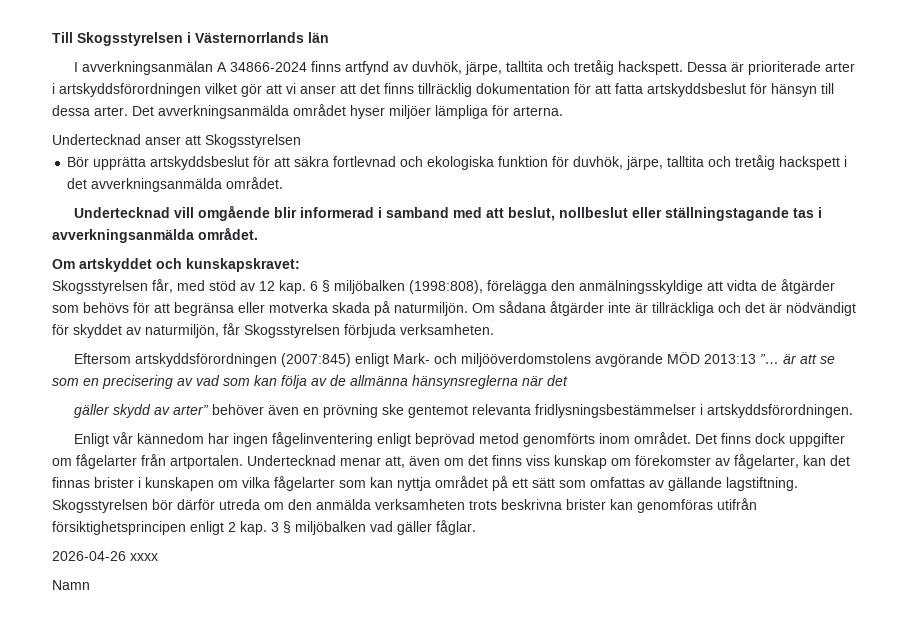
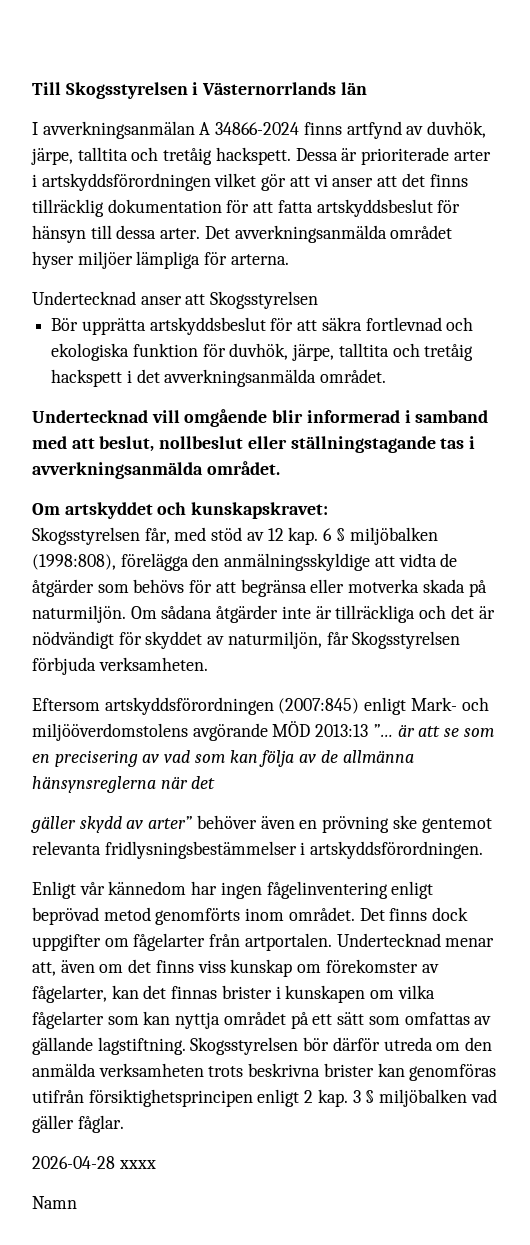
- 2026-04-26 xxxx
+ 2026-04-28 xxxx

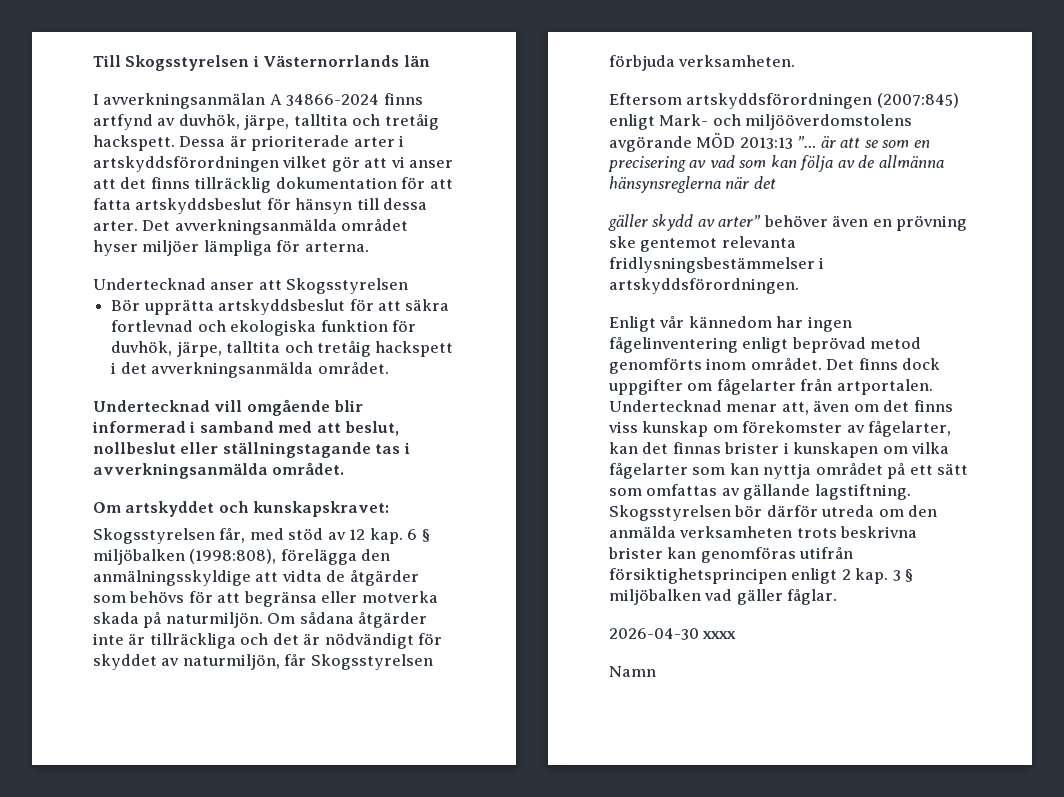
- 2026-04-28 xxxx
+ 2026-04-30 xxxx

